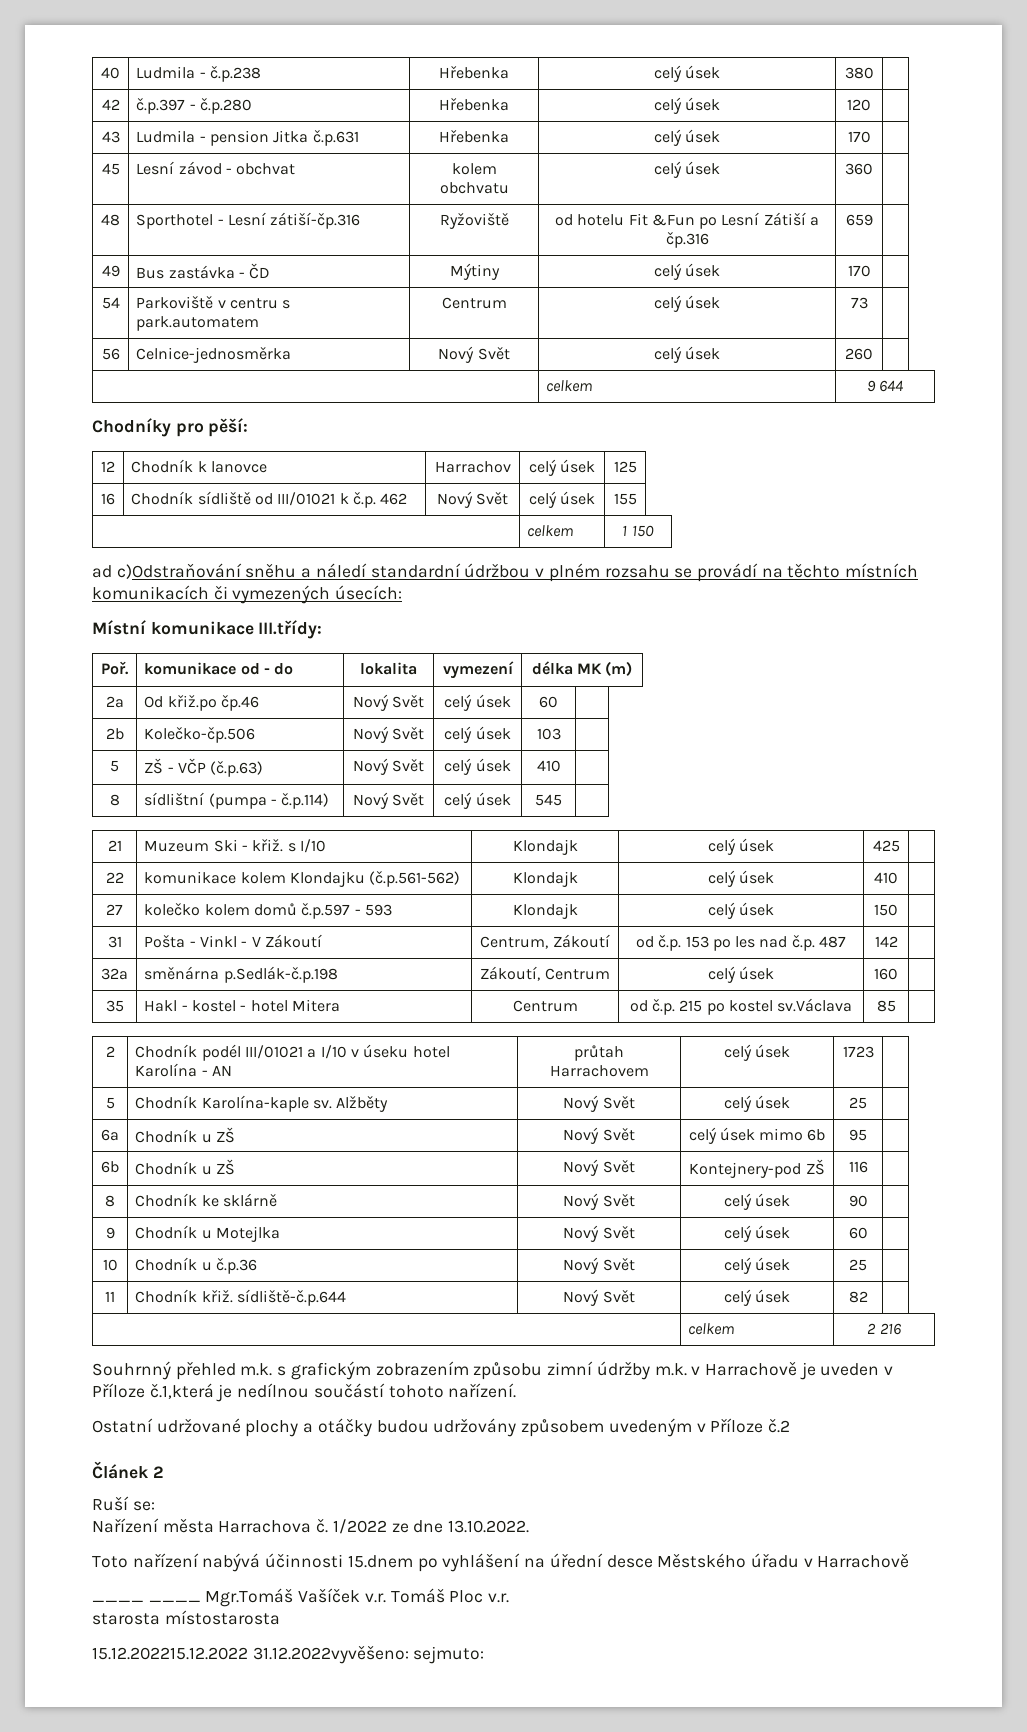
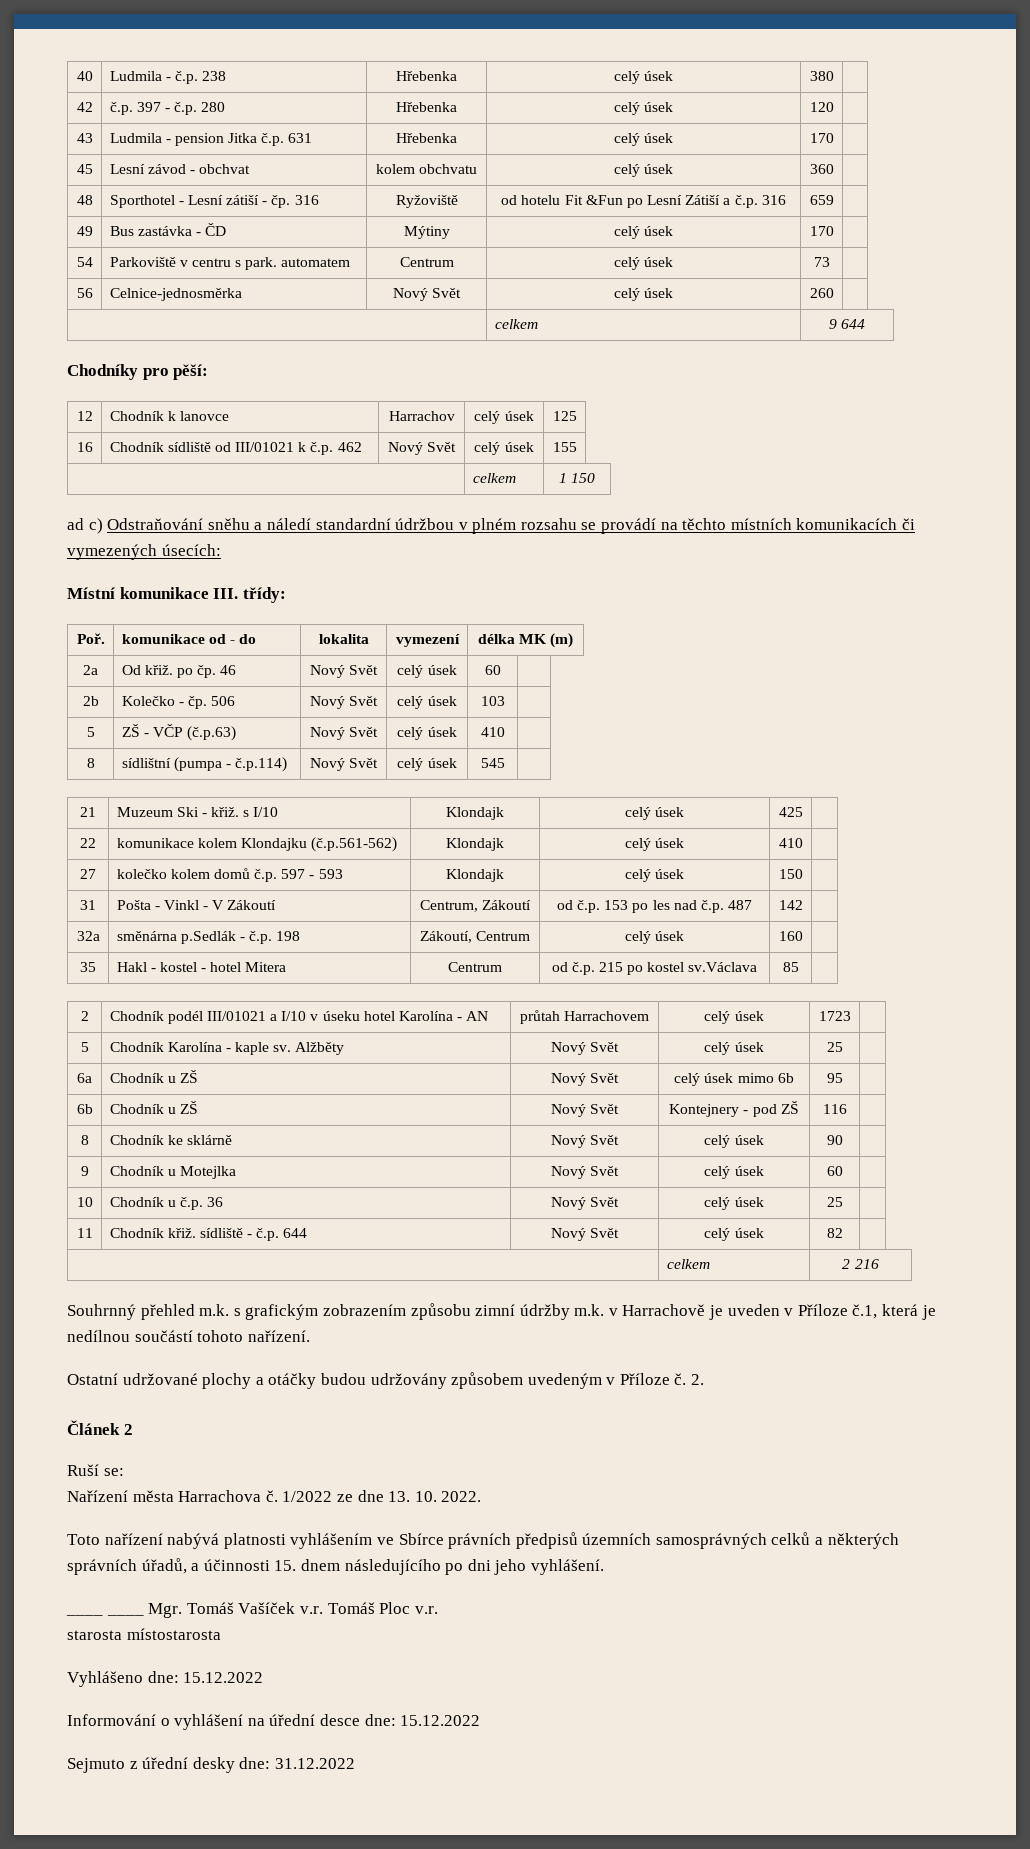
- 40 | Ludmila - č.p.238 | Hřebenka | celý úsek | 380 |
+ 40 | Ludmila - č.p. 238 | Hřebenka | celý úsek | 380 |
- 42 | č.p.397 - č.p.280 | Hřebenka | celý úsek | 120 |
+ 42 | č.p. 397 - č.p. 280 | Hřebenka | celý úsek | 120 |
- 43 | Ludmila - pension Jitka č.p.631 | Hřebenka | celý úsek | 170 |
+ 43 | Ludmila - pension Jitka č.p. 631 | Hřebenka | celý úsek | 170 |
- 48 | Sporthotel - Lesní zátiší-čp.316 | Ryžoviště | od hotelu Fit &Fun po Lesní Zátiší a čp.316 | 659 |
+ 48 | Sporthotel - Lesní zátiší - čp. 316 | Ryžoviště | od hotelu Fit &Fun po Lesní Zátiší a č.p. 316 | 659 |
- 54 | Parkoviště v centru s park.automatem | Centrum | celý úsek | 73 |
+ 54 | Parkoviště v centru s park. automatem | Centrum | celý úsek | 73 |
- ad c)Odstraňování sněhu a náledí standardní údržbou v plném rozsahu se provádí na těchto místních komunikacích či vymezených úsecích:
+ ad c) Odstraňování sněhu a náledí standardní údržbou v plném rozsahu se provádí na těchto místních komunikacích či vymezených úsecích:
- Místní komunikace III.třídy:
+ Místní komunikace III. třídy:
- 2a | Od křiž.po čp.46 | Nový Svět | celý úsek | 60 |
+ 2a | Od křiž. po čp. 46 | Nový Svět | celý úsek | 60 |
- 2b | Kolečko-čp.506 | Nový Svět | celý úsek | 103 |
+ 2b | Kolečko - čp. 506 | Nový Svět | celý úsek | 103 |
- 27 | kolečko kolem domů č.p.597 - 593 | Klondajk | celý úsek | 150 |
+ 27 | kolečko kolem domů č.p. 597 - 593 | Klondajk | celý úsek | 150 |
- 32a | směnárna p.Sedlák-č.p.198 | Zákoutí, Centrum | celý úsek | 160 |
+ 32a | směnárna p.Sedlák - č.p. 198 | Zákoutí, Centrum | celý úsek | 160 |
- 5 | Chodník Karolína-kaple sv. Alžběty | Nový Svět | celý úsek | 25 |
+ 5 | Chodník Karolína - kaple sv. Alžběty | Nový Svět | celý úsek | 25 |
- 6b | Chodník u ZŠ | Nový Svět | Kontejnery-pod ZŠ | 116 |
+ 6b | Chodník u ZŠ | Nový Svět | Kontejnery - pod ZŠ | 116 |
- 10 | Chodník u č.p.36 | Nový Svět | celý úsek | 25 |
+ 10 | Chodník u č.p. 36 | Nový Svět | celý úsek | 25 |
- 11 | Chodník křiž. sídliště-č.p.644 | Nový Svět | celý úsek | 82 |
+ 11 | Chodník křiž. sídliště - č.p. 644 | Nový Svět | celý úsek | 82 |
- Souhrnný přehled m.k. s grafickým zobrazením způsobu zimní údržby m.k. v Harrachově je uveden v Příloze č.1,která je nedílnou součástí tohoto nařízení.
+ Souhrnný přehled m.k. s grafickým zobrazením způsobu zimní údržby m.k. v Harrachově je uveden v Příloze č.1, která je nedílnou součástí tohoto nařízení.
- Ostatní udržované plochy a otáčky budou udržovány způsobem uvedeným v Příloze č.2
+ Ostatní udržované plochy a otáčky budou udržovány způsobem uvedeným v Příloze č. 2.
- 1/2022 ze dne 13.10.2022.
+ 1/2022 ze dne 13. 10. 2022.
- Toto nařízení nabývá účinnosti 15.dnem po vyhlášení na úřední desce Městského úřadu v Harrachově
+ Toto nařízení nabývá platnosti vyhlášením ve Sbírce právních předpisů územních samosprávných celků a některých správních úřadů, a účinnosti 15. dnem následujícího po dni jeho vyhlášení.
- ____ ____ Mgr.Tomáš Vašíček v.r. Tomáš Ploc v.r.
+ ____ ____ Mgr. Tomáš Vašíček v.r. Tomáš Ploc v.r.
- 15.12.202215.12.2022 31.12.2022vyvěšeno: sejmuto:
+ Vyhlášeno dne: 15.12.2022
+ Informování o vyhlášení na úřední desce dne: 15.12.2022
+ Sejmuto z úřední desky dne: 31.12.2022

